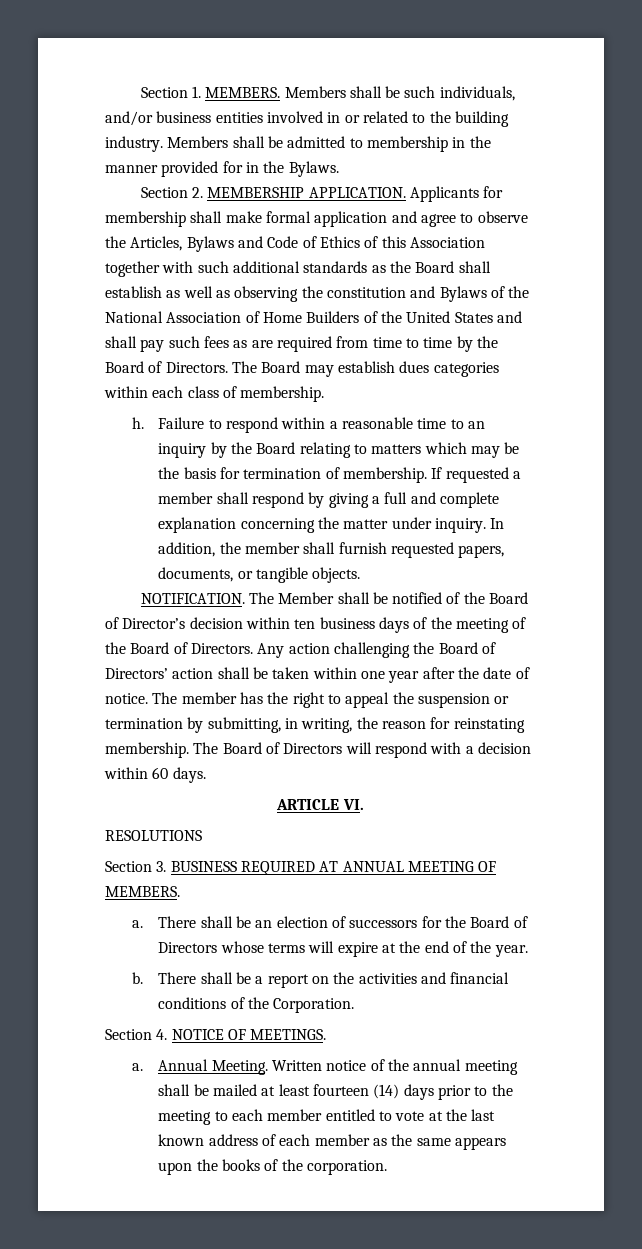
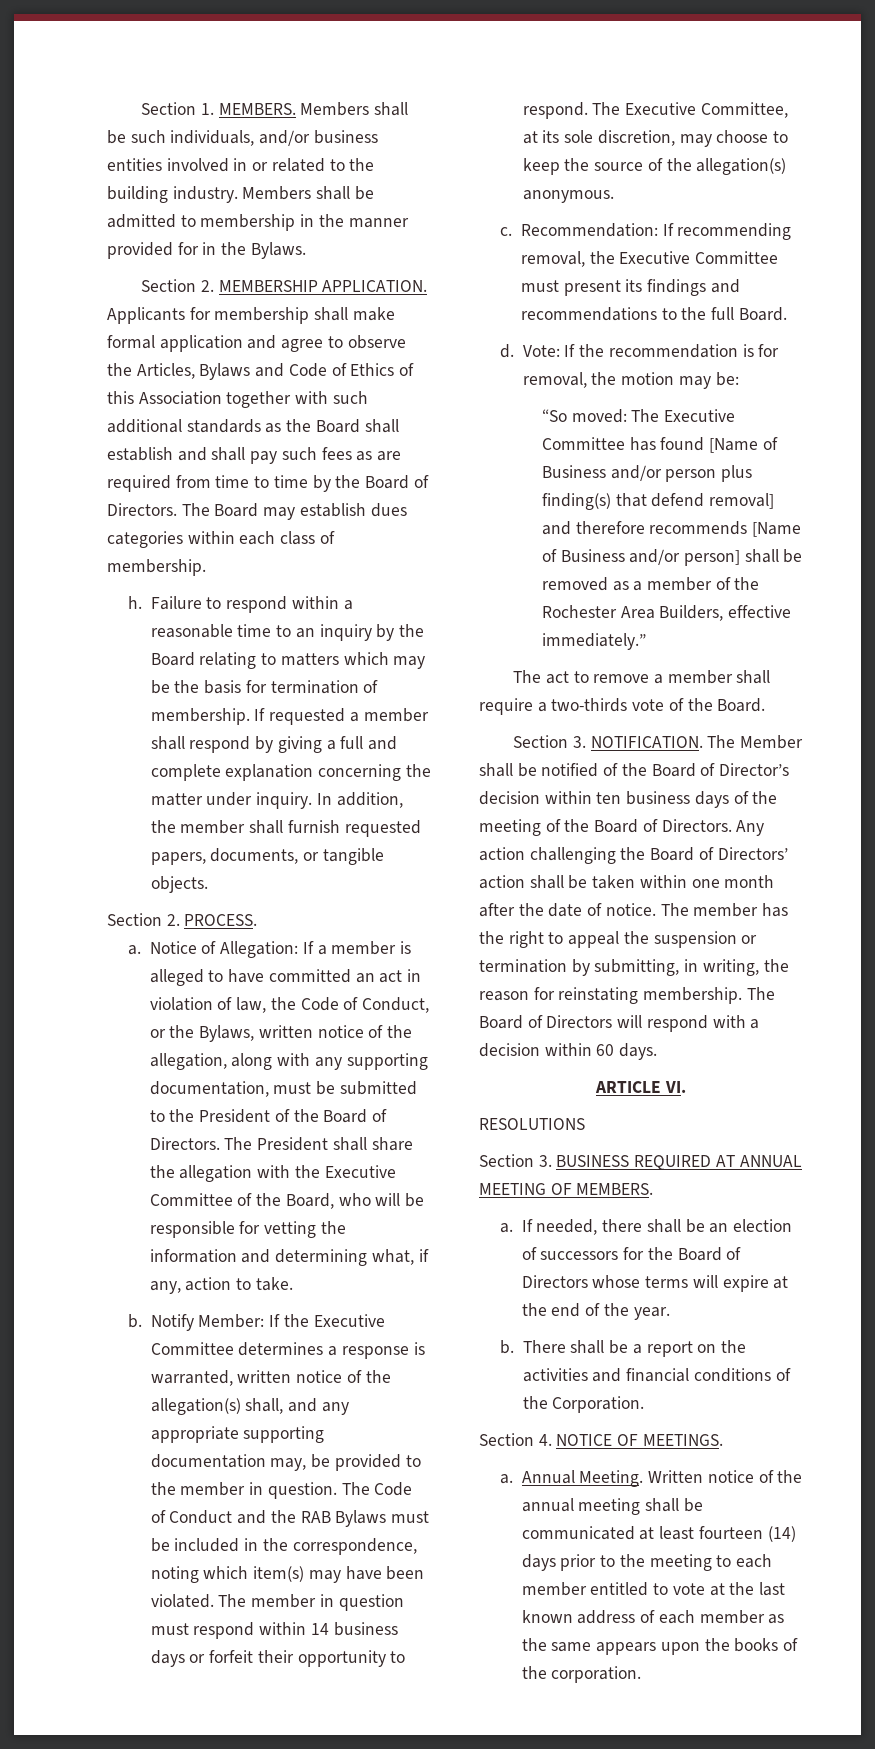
- Applicants for membership shall make formal application and agree to observe the Articles, Bylaws and Code of Ethics of this Association together with such additional standards as the Board shall establish as well as observing the constitution and Bylaws of the National Association of Home Builders of the United States and shall pay such fees as are required from time to time by the Board of Directors.
+ Applicants for membership shall make formal application and agree to observe the Articles, Bylaws and Code of Ethics of this Association together with such additional standards as the Board shall establish and shall pay such fees as are required from time to time by the Board of Directors.
- NOTIFICATION.
+ Section 2. PROCESS.
+ a. Notice of Allegation: If a member is alleged to have committed an act in violation of law, the Code of Conduct, or the Bylaws, written notice of the allegation, along with any supporting documentation, must be submitted to the President of the Board of Directors. The President shall share the allegation with the Executive Committee of the Board, who will be responsible for vetting the information and determining what, if any, action to take.
+ b. Notify Member: If the Executive Committee determines a response is warranted, written notice of the allegation(s) shall, and any appropriate supporting documentation may, be provided to the member in question. The Code of Conduct and the RAB Bylaws must be included in the correspondence, noting which item(s) may have been violated. The member in question must respond within 14 business days or forfeit their opportunity to respond. The Executive Committee, at its sole discretion, may choose to keep the source of the allegation(s) anonymous.
+ c. Recommendation: If recommending removal, the Executive Committee must present its findings and recommendations to the full Board.
+ d. Vote: If the recommendation is for removal, the motion may be:
+ “So moved: The Executive Committee has found [Name of Business and/or person plus finding(s) that defend removal] and therefore recommends [Name of Business and/or person] shall be removed as a member of the Rochester Area Builders, effective immediately.”
+ The act to remove a member shall require a two-thirds vote of the Board.
+ Section 3. NOTIFICATION.
- Any action challenging the Board of Directors’ action shall be taken within one year after the date of notice.
+ Any action challenging the Board of Directors’ action shall be taken within one month after the date of notice.
- There shall be an election of successors for the Board of Directors whose terms will expire at the end of the year.
+ If needed, there shall be an election of successors for the Board of Directors whose terms will expire at the end of the year.
- Written notice of the annual meeting shall be mailed at least fourteen (14) days prior to the meeting to each member entitled to vote at the last known address of each member as the same appears upon the books of the corporation.
+ Written notice of the annual meeting shall be communicated at least fourteen (14) days prior to the meeting to each member entitled to vote at the last known address of each member as the same appears upon the books of the corporation.

